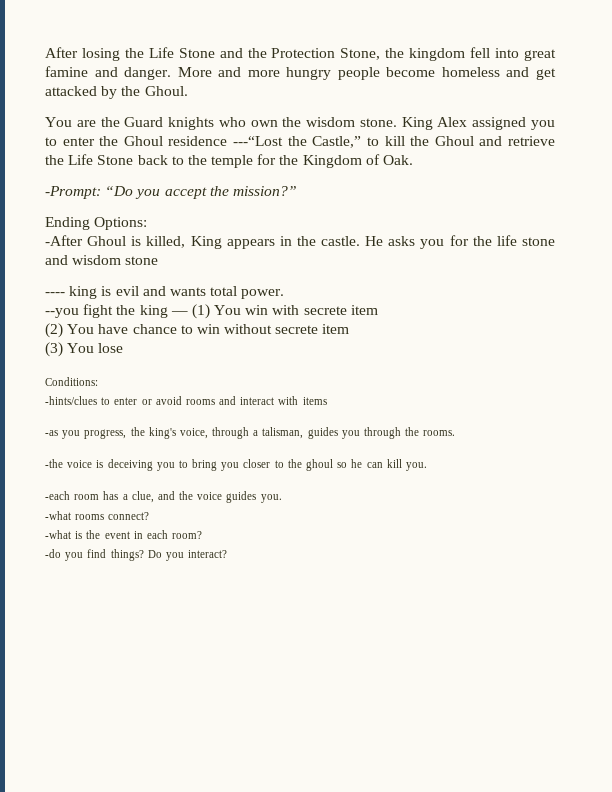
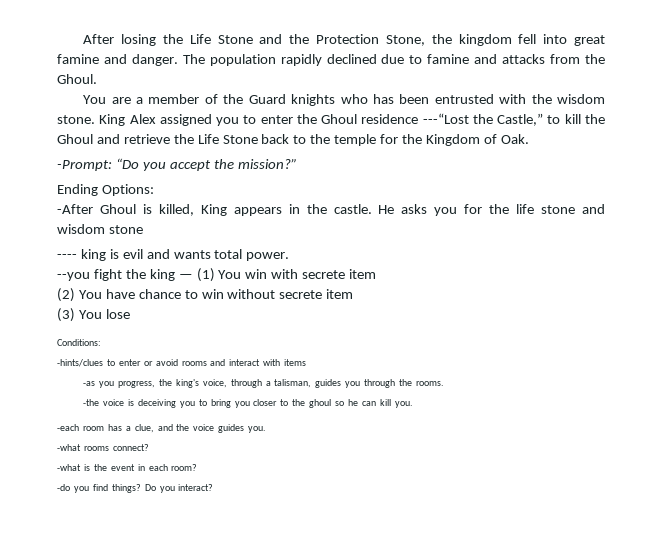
- More and more hungry people become homeless and get attacked by the Ghoul.
+ The population rapidly declined due to famine and attacks from the Ghoul.
- You are the Guard knights who own the wisdom stone.
+ You are a member of the Guard knights who has been entrusted with the wisdom stone.

